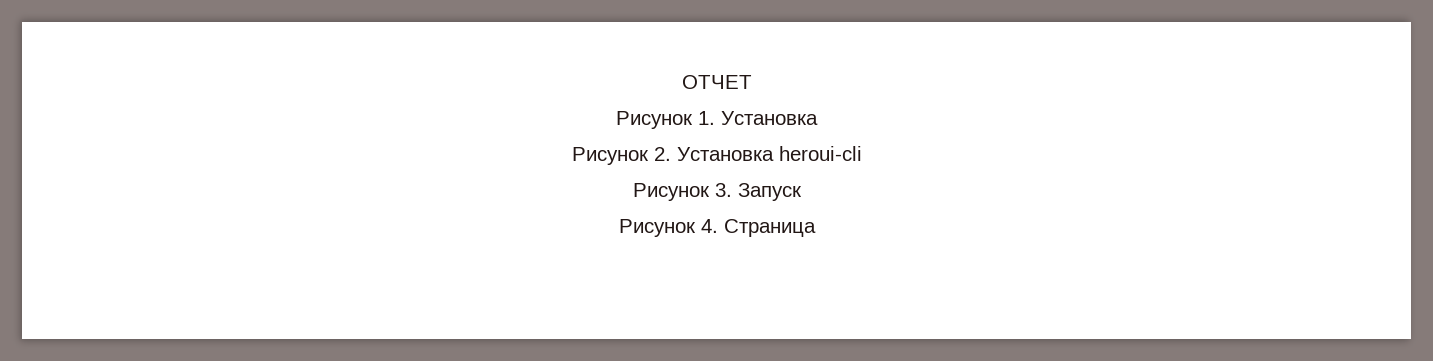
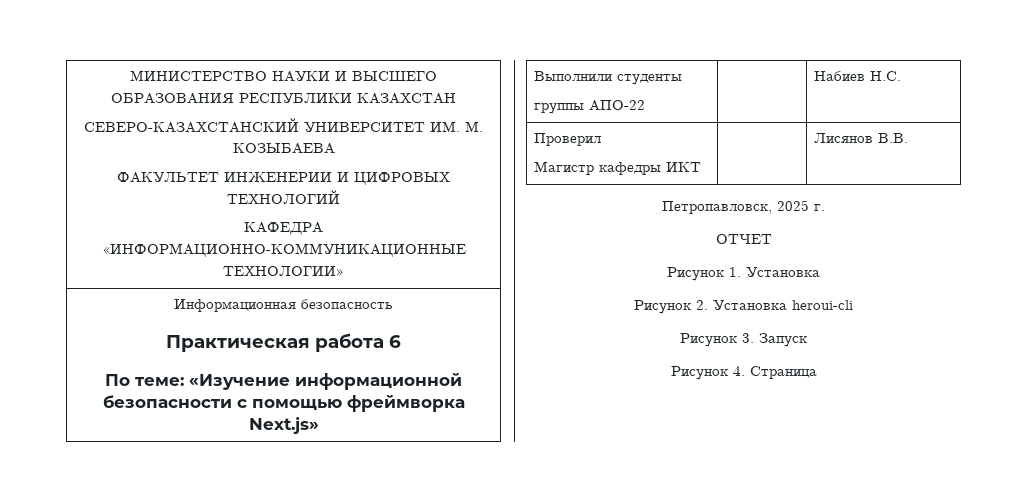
+ МИНИСТЕРСТВО НАУКИ И ВЫСШЕГО ОБРАЗОВАНИЯ РЕСПУБЛИКИ КАЗАХСТАН
+ СЕВЕРО-КАЗАХСТАНСКИЙ УНИВЕРСИТЕТ ИМ. М. КОЗЫБАЕВА
+ ФАКУЛЬТЕТ ИНЖЕНЕРИИ И ЦИФРОВЫХ ТЕХНОЛОГИЙ
+ КАФЕДРА «ИНФОРМАЦИОННО-КОММУНИКАЦИОННЫЕ ТЕХНОЛОГИИ»
+ Информационная безопасность
+ Практическая работа 6
+ По теме: «Изучение информационной безопасности с помощью фреймворка Next.js»
+ Выполнили студенты
+ группы АПО-22 | | Набиев Н.С.
+ Проверил
+ Магистр кафедры ИКТ | | Лисянов В.В.
+ Петропавловск, 2025 г.

